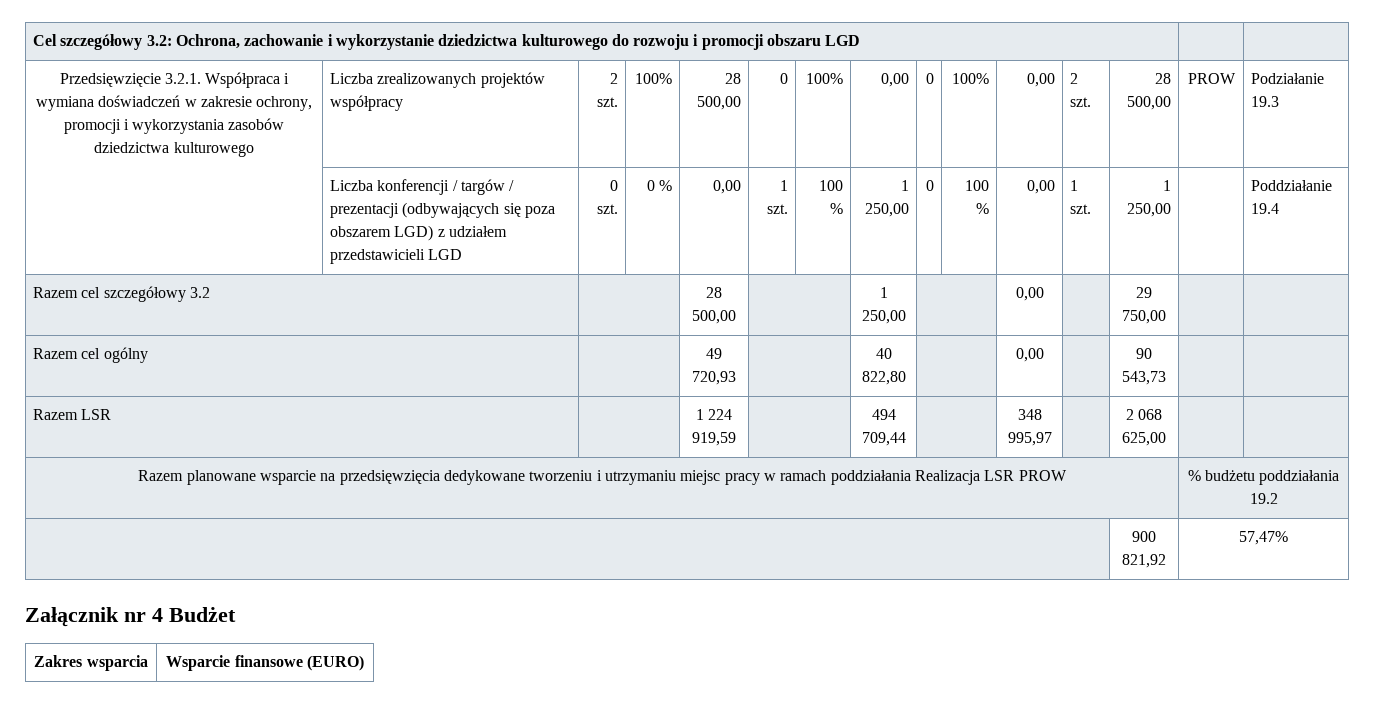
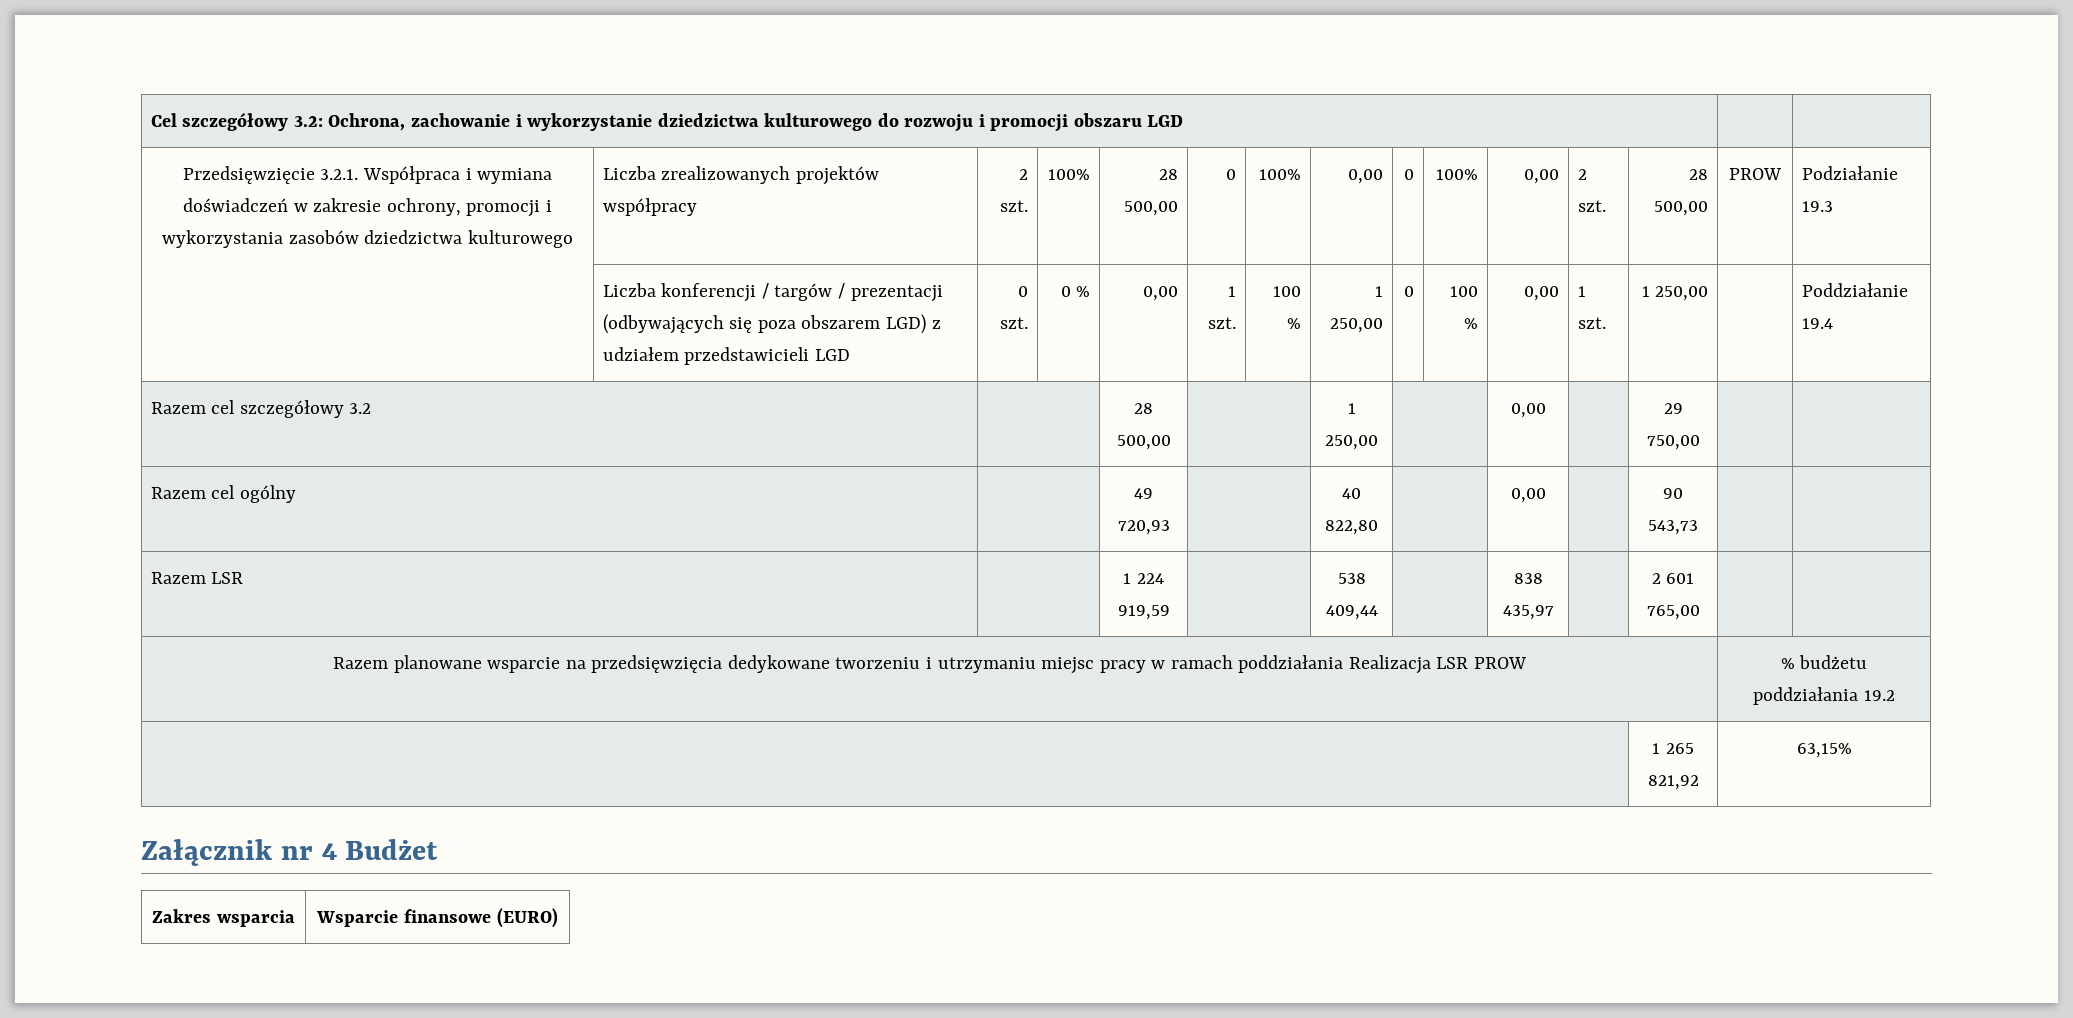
- Razem LSR | | 1 224 919,59 | | 494 709,44 | | 348 995,97 | | 2 068 625,00 | |
+ Razem LSR | | 1 224 919,59 | | 538 409,44 | | 838 435,97 | | 2 601 765,00 | |
- | 900 821,92 | 57,47%
+ | 1 265 821,92 | 63,15%

